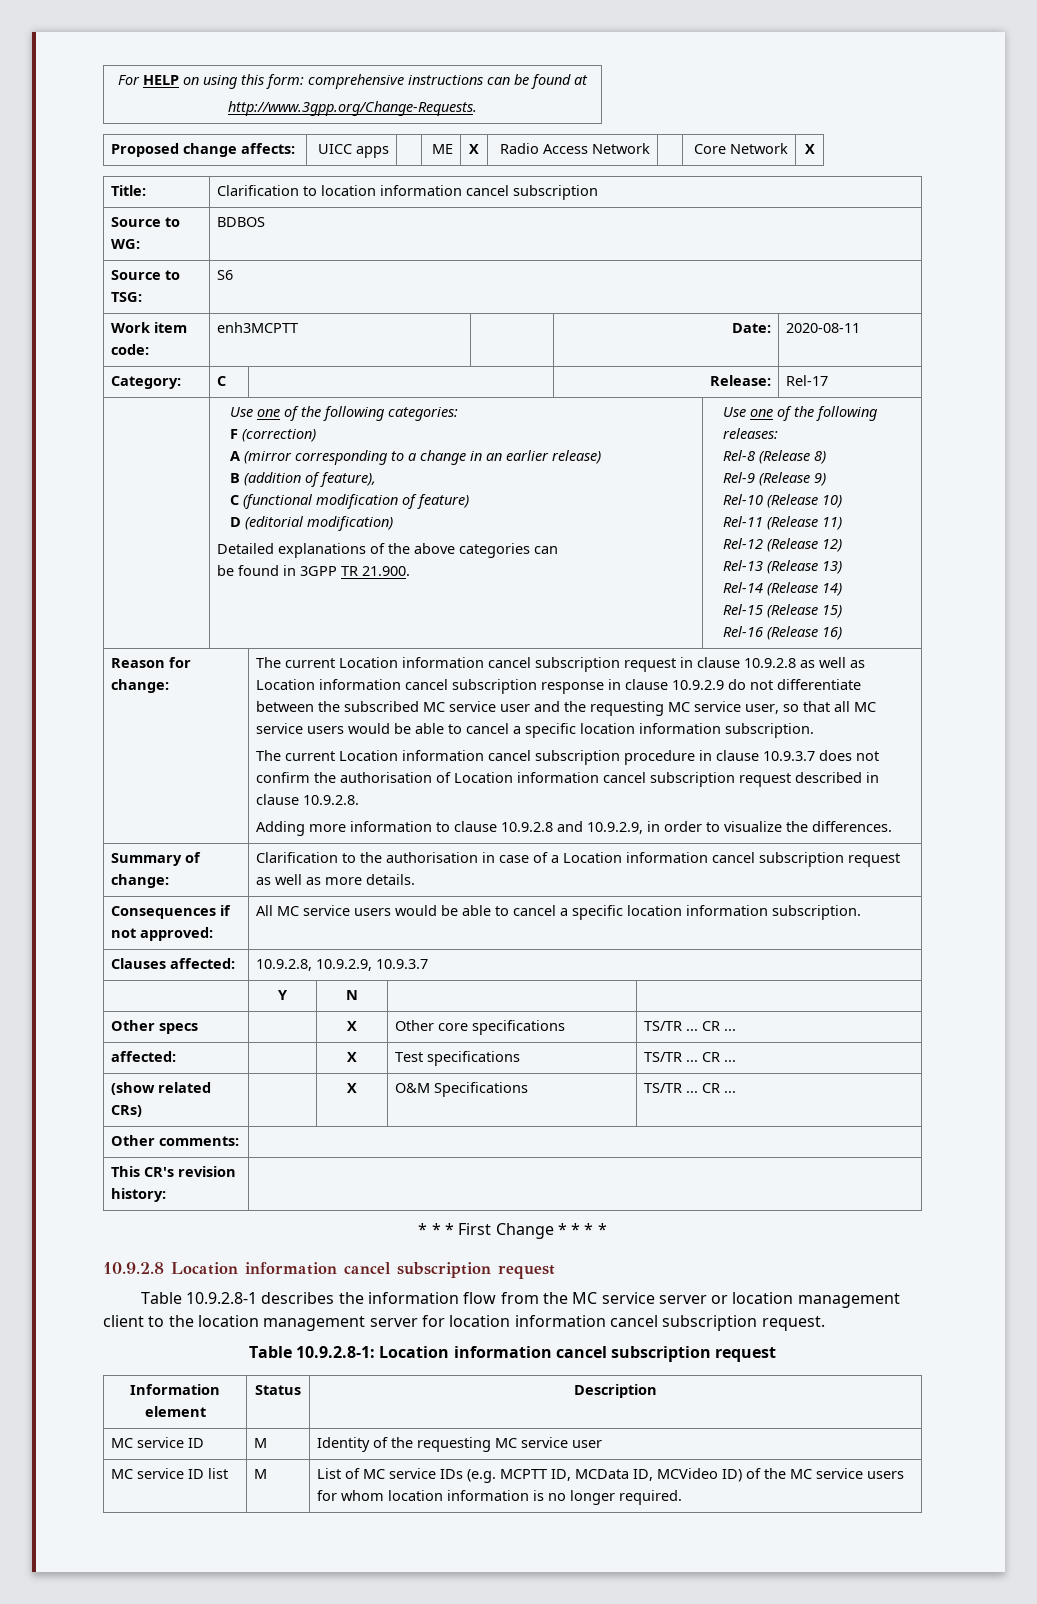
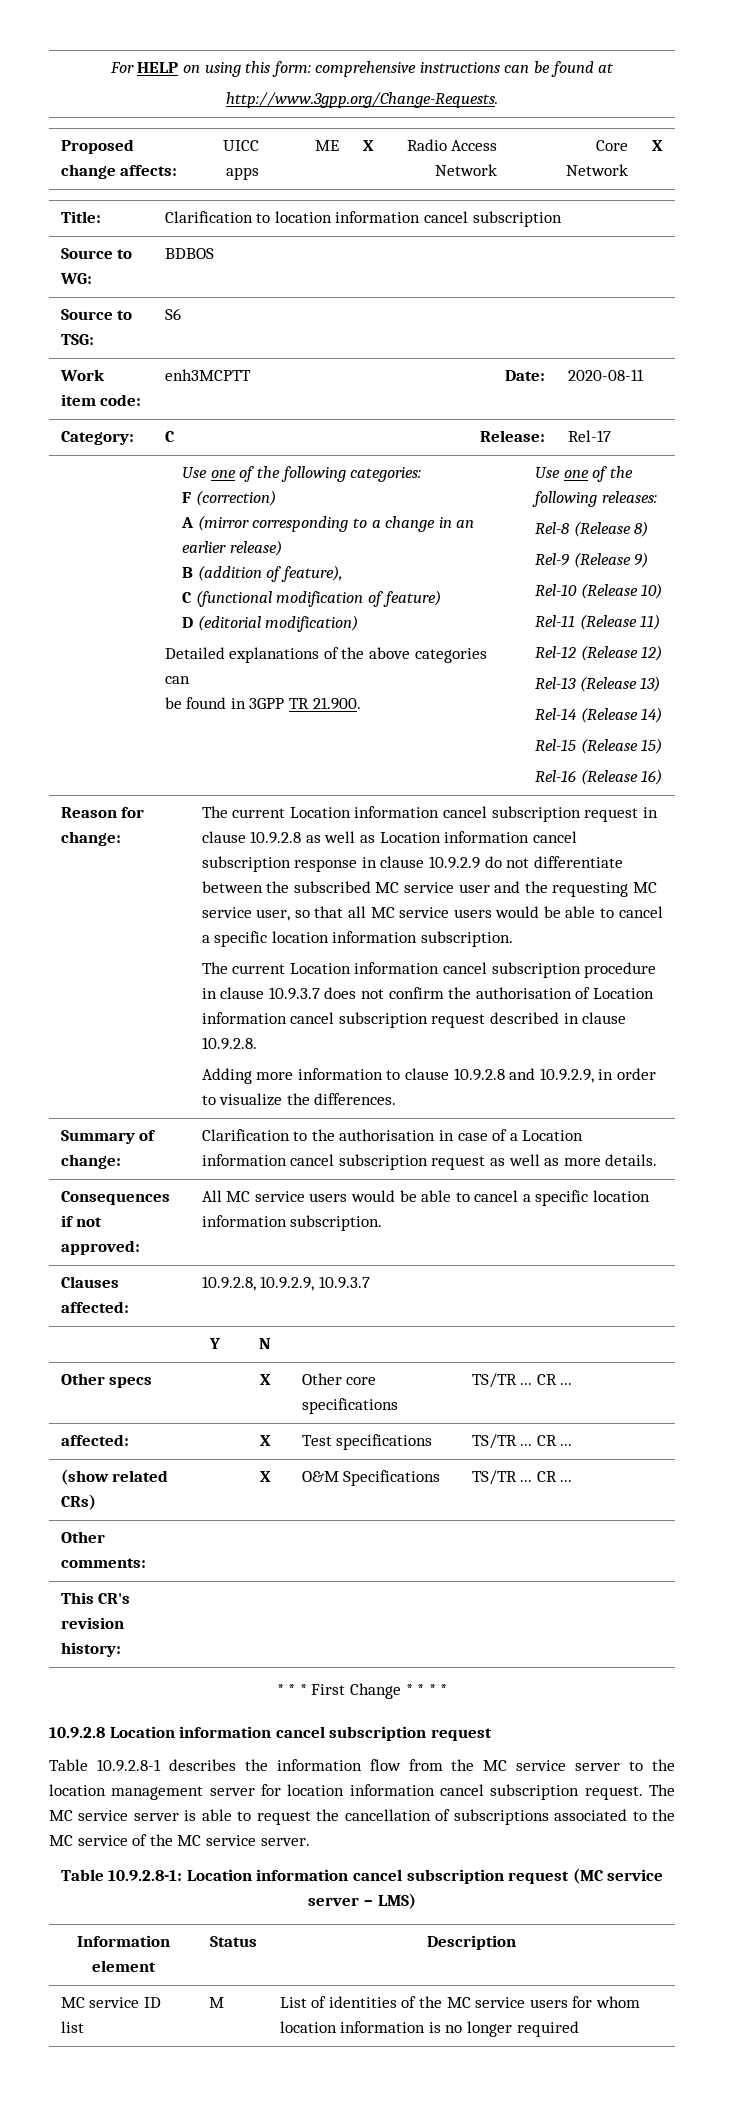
- Table 10.9.2.8-1 describes the information flow from the MC service server or location management client to the location management server for location information cancel subscription request.
+ Table 10.9.2.8-1 describes the information flow from the MC service server to the location management server for location information cancel subscription request. The MC service server is able to request the cancellation of subscriptions associated to the MC service of the MC service server.
- Table 10.9.2.8-1: Location information cancel subscription request
+ Table 10.9.2.8-1: Location information cancel subscription request (MC service server – LMS)
- MC service ID | M | Identity of the requesting MC service user
- MC service ID list | M | List of MC service IDs (e.g. MCPTT ID, MCData ID, MCVideo ID) of the MC service users for whom location information is no longer required.
+ MC service ID list | M | List of identities of the MC service users for whom location information is no longer required

